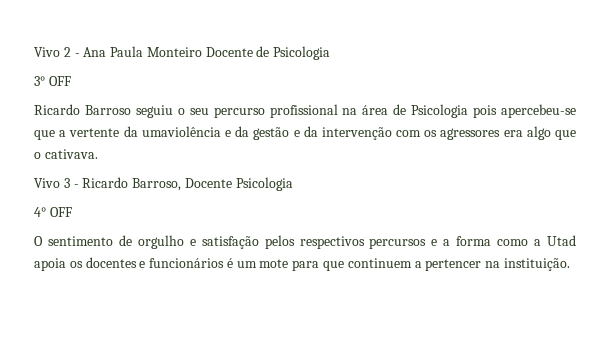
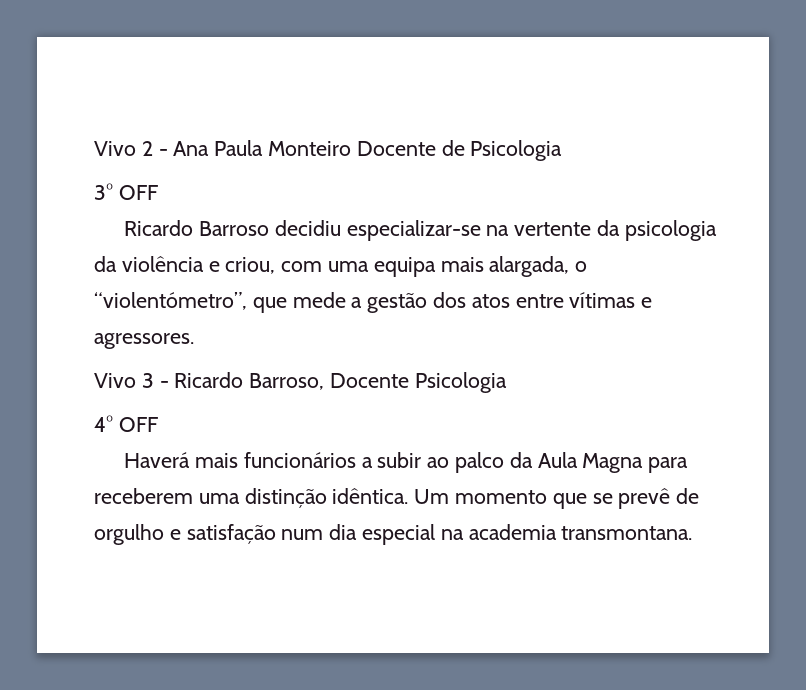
- Ricardo Barroso seguiu o seu percurso profissional na área de Psicologia pois apercebeu-se que a vertente da umaviolência e da gestão e da intervenção com os agressores era algo que o cativava.
+ Ricardo Barroso decidiu especializar-se na vertente da psicologia da violência e criou, com uma equipa mais alargada, o “violentómetro”, que mede a gestão dos atos entre vítimas e agressores.
- O sentimento de orgulho e satisfação pelos respectivos percursos e a forma como a Utad apoia os docentes e funcionários é um mote para que continuem a pertencer na instituição.
+ Haverá mais funcionários a subir ao palco da Aula Magna para receberem uma distinção idêntica. Um momento que se prevê de orgulho e satisfação num dia especial na academia transmontana.

